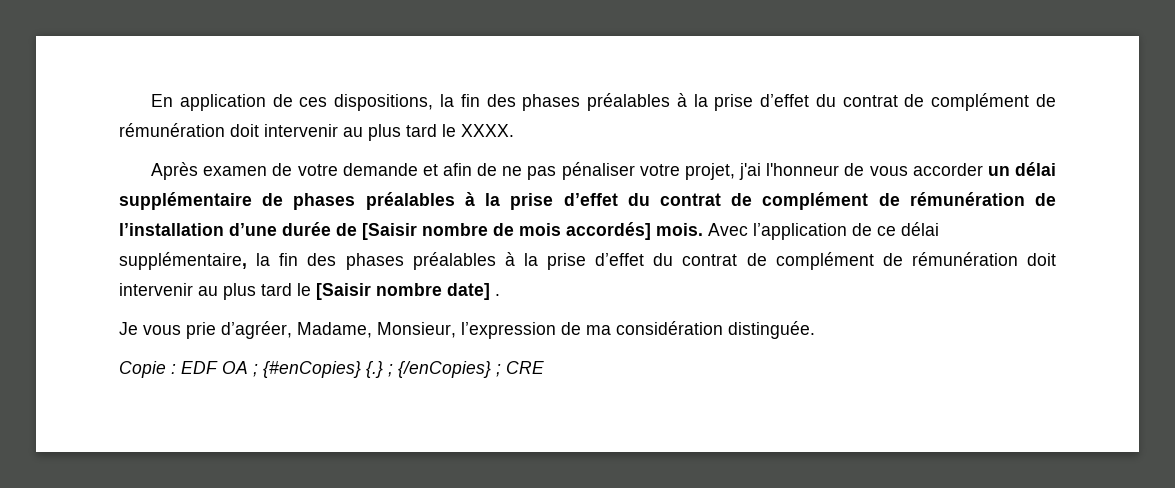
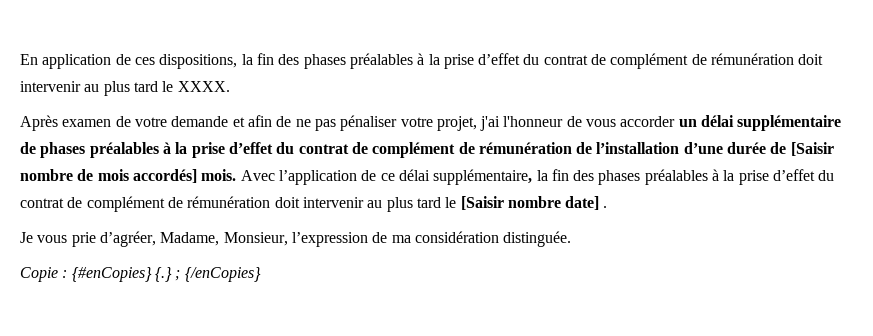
- Copie : EDF OA ; {#enCopies} {.} ; {/enCopies} ; CRE
+ Copie : {#enCopies} {.} ; {/enCopies}

